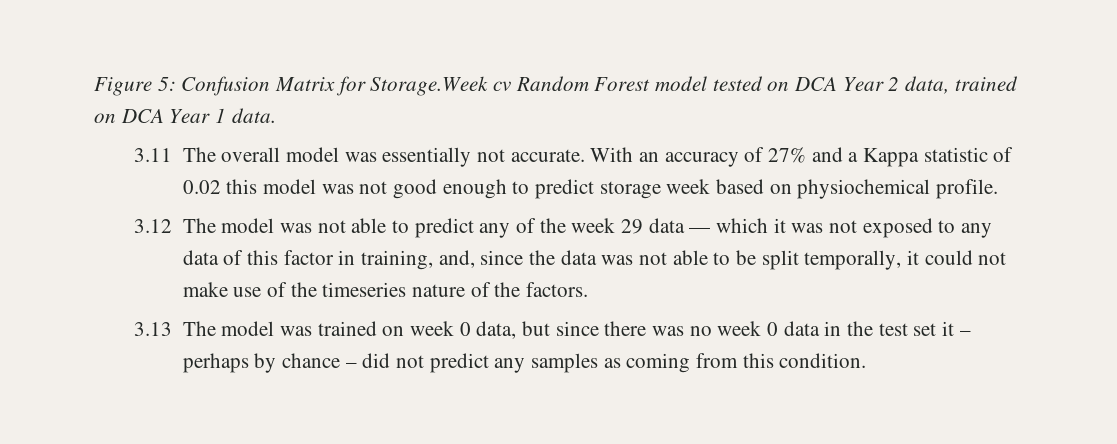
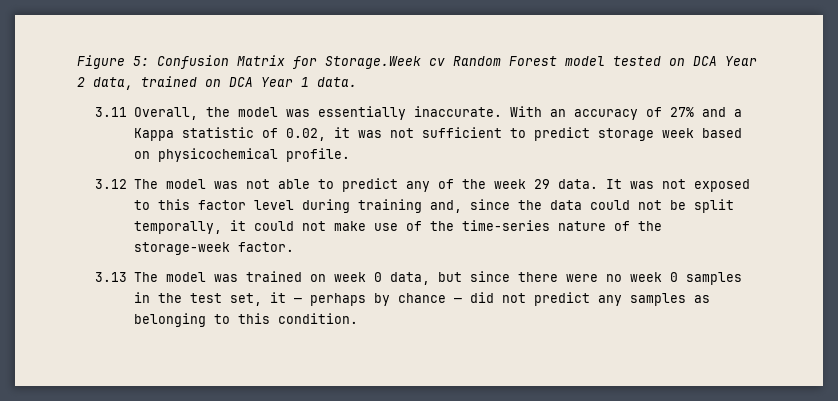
- 3.11 The overall model was essentially not accurate.
+ 3.11 Overall, the model was essentially inaccurate.
- With an accuracy of 27% and a Kappa statistic of 0.02 this model was not good enough to predict storage week based on physiochemical profile.
+ With an accuracy of 27% and a Kappa statistic of 0.02, it was not sufficient to predict storage week based on physicochemical profile.
- 3.12 The model was not able to predict any of the week 29 data — which it was not exposed to any data of this factor in training, and, since the data was not able to be split temporally, it could not make use of the timeseries nature of the factors.
+ 3.12 The model was not able to predict any of the week 29 data. It was not exposed to this factor level during training and, since the data could not be split temporally, it could not make use of the time-series nature of the storage-week factor.
- 3.13 The model was trained on week 0 data, but since there was no week 0 data in the test set it – perhaps by chance – did not predict any samples as coming from this condition.
+ 3.13 The model was trained on week 0 data, but since there were no week 0 samples in the test set, it — perhaps by chance — did not predict any samples as belonging to this condition.

